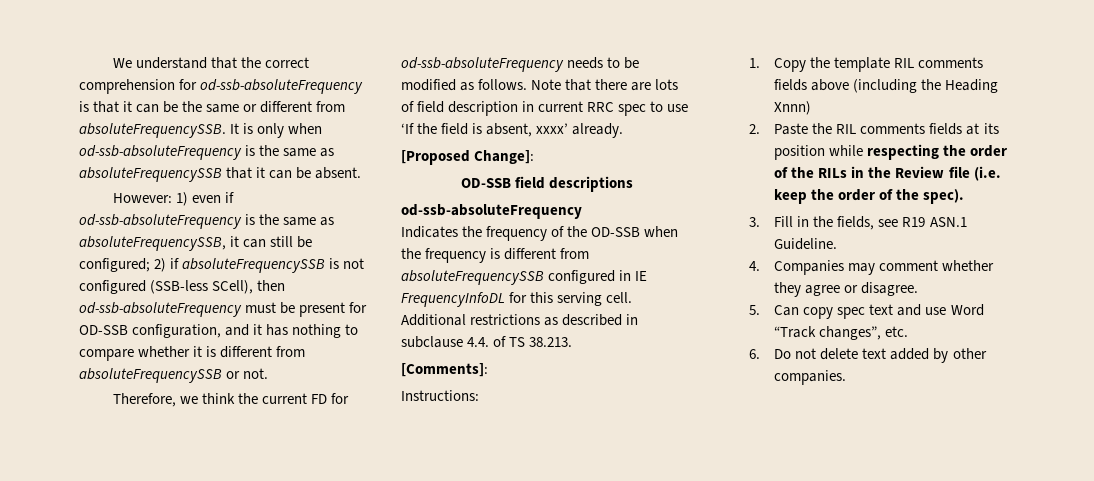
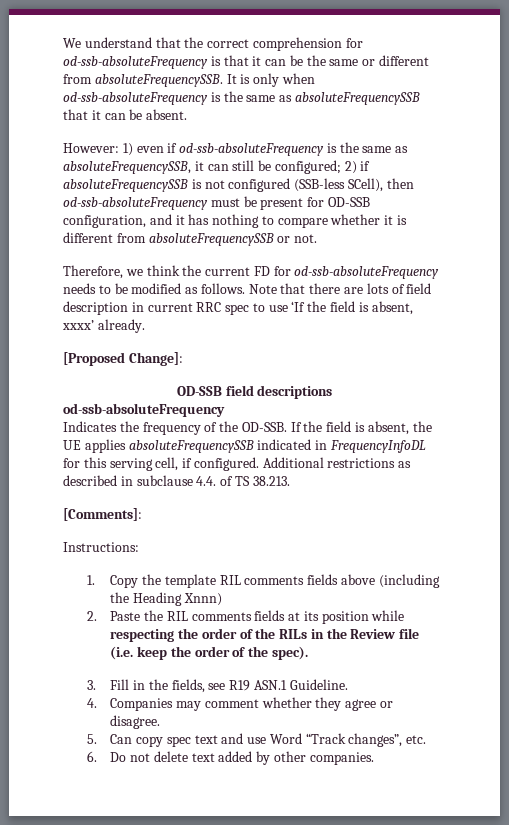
- Indicates the frequency of the OD-SSB when the frequency is different from absoluteFrequencySSB configured in IE FrequencyInfoDL for this serving cell.
+ Indicates the frequency of the OD-SSB. If the field is absent, the UE applies absoluteFrequencySSB indicated in FrequencyInfoDL for this serving cell, if configured.

